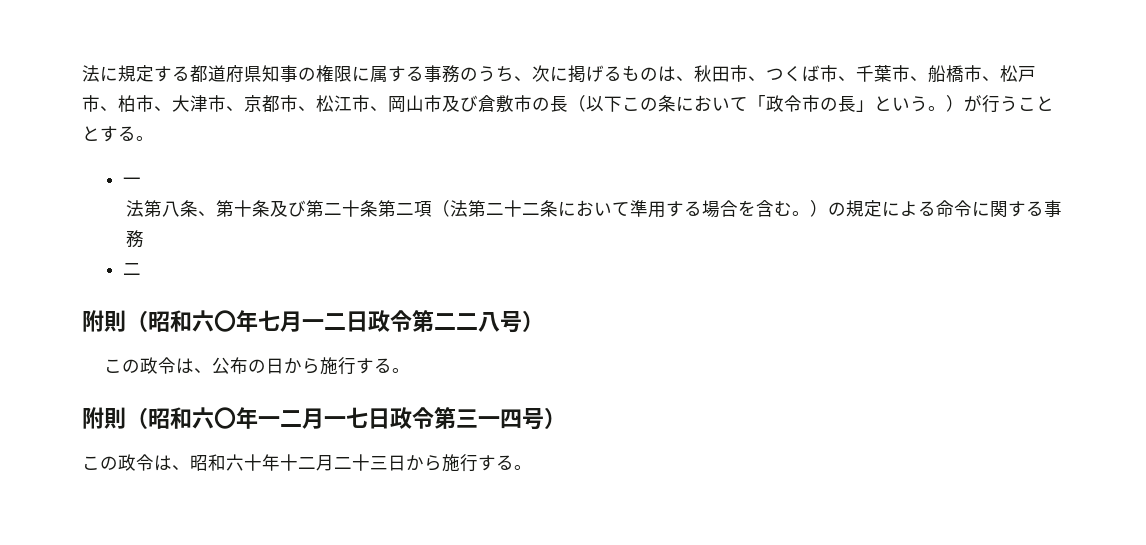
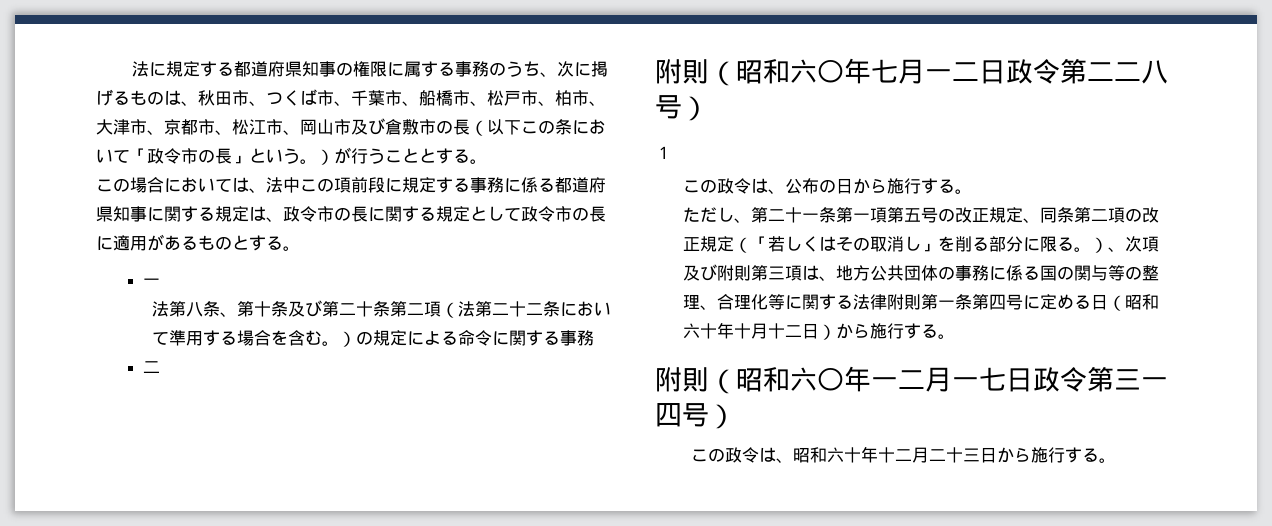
+ この場合においては、法中この項前段に規定する事務に係る都道府県知事に関する規定は、政令市の長に関する規定として政令市の長に適用があるものとする。
+ １
+ ただし、第二十一条第一項第五号の改正規定、同条第二項の改正規定（「若しくはその取消し」を削る部分に限る。）、次項及び附則第三項は、地方公共団体の事務に係る国の関与等の整理、合理化等に関する法律附則第一条第四号に定める日（昭和六十年十月十二日）から施行する。

